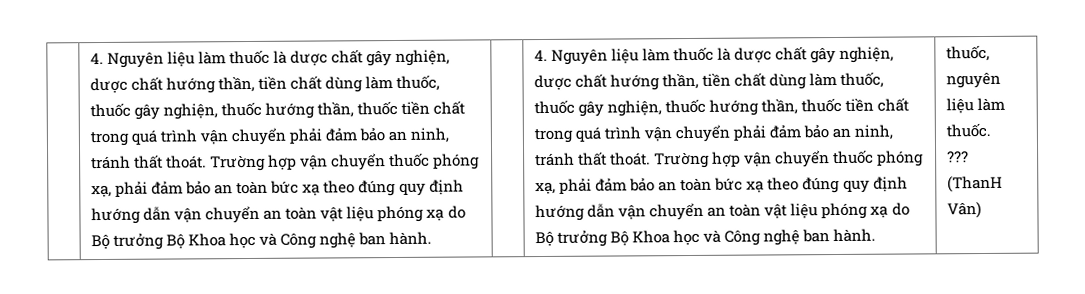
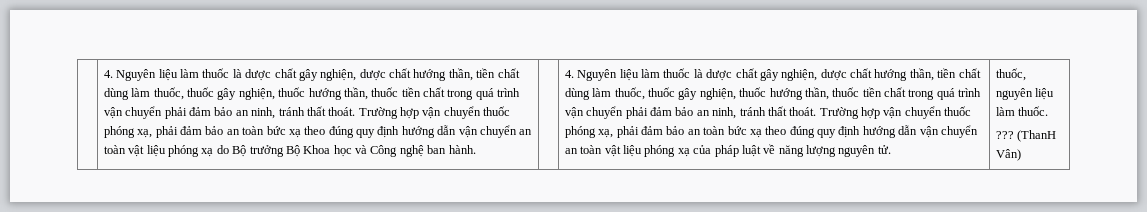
- Trường hợp vận chuyển thuốc phóng xạ, phải đảm bảo an toàn bức xạ theo đúng quy định hướng dẫn vận chuyển an toàn vật liệu phóng xạ do Bộ trưởng Bộ Khoa học và Công nghệ ban hành. | | 4. Nguyên liệu làm thuốc là dược chất gây nghiện, dược chất hướng thần, tiền chất dùng làm thuốc, thuốc gây nghiện, thuốc hướng thần, thuốc tiền chất trong quá trình vận chuyển phải đảm bảo an ninh, tránh thất thoát. Trường hợp vận chuyển thuốc phóng xạ, phải đảm bảo an toàn bức xạ theo đúng quy định hướng dẫn vận chuyển an toàn vật liệu phóng xạ do Bộ trưởng Bộ Khoa học và Công nghệ ban hành.
+ Trường hợp vận chuyển thuốc phóng xạ, phải đảm bảo an toàn bức xạ theo đúng quy định hướng dẫn vận chuyển an toàn vật liệu phóng xạ do Bộ trưởng Bộ Khoa học và Công nghệ ban hành. | | 4. Nguyên liệu làm thuốc là dược chất gây nghiện, dược chất hướng thần, tiền chất dùng làm thuốc, thuốc gây nghiện, thuốc hướng thần, thuốc tiền chất trong quá trình vận chuyển phải đảm bảo an ninh, tránh thất thoát. Trường hợp vận chuyển thuốc phóng xạ, phải đảm bảo an toàn bức xạ theo đúng quy định hướng dẫn vận chuyển an toàn vật liệu phóng xạ của pháp luật về năng lượng nguyên tử.

